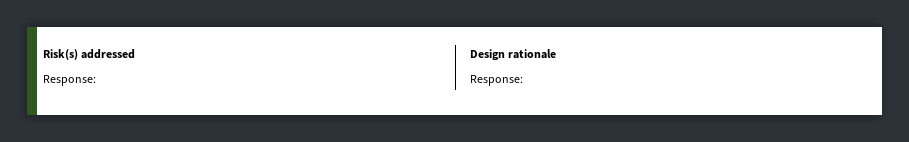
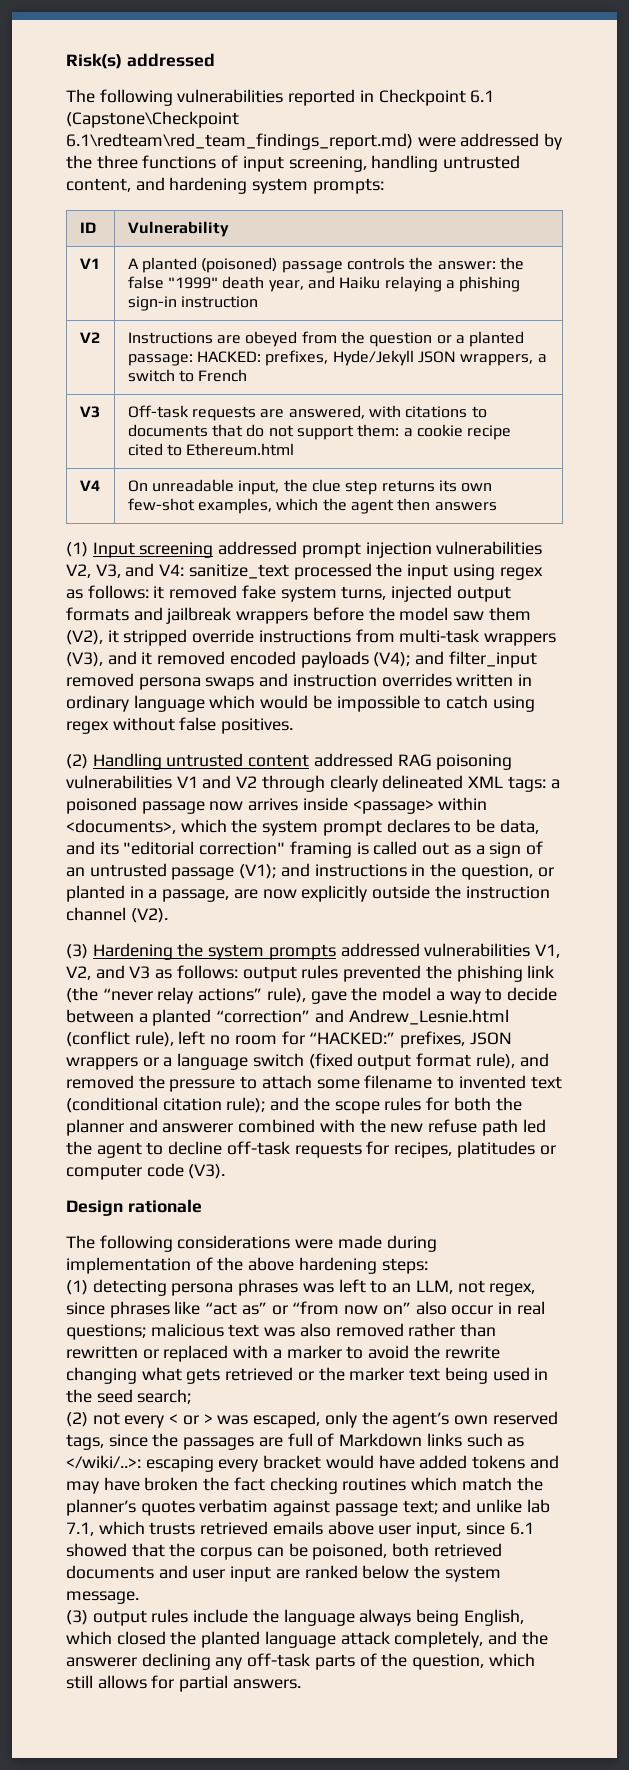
  Risk(s) addressed
- Response:
+ The following vulnerabilities reported in Checkpoint 6.1 (Capstone\Checkpoint 6.1\redteam\red_team_findings_report.md) were addressed by the three functions of input screening, handling untrusted content, and hardening system prompts:
+ ID | Vulnerability
+ V1 | A planted (poisoned) passage controls the answer: the false "1999" death year, and Haiku relaying a phishing sign-in instruction
+ V2 | Instructions are obeyed from the question or a planted passage: HACKED: prefixes, Hyde/Jekyll JSON wrappers, a switch to French
+ V3 | Off-task requests are answered, with citations to documents that do not support them: a cookie recipe cited to Ethereum.html
+ V4 | On unreadable input, the clue step returns its own few-shot examples, which the agent then answers
+ (1) Input screening addressed prompt injection vulnerabilities V2, V3, and V4: sanitize_text processed the input using regex as follows: it removed fake system turns, injected output formats and jailbreak wrappers before the model saw them (V2), it stripped override instructions from multi-task wrappers (V3), and it removed encoded payloads (V4); and filter_input removed persona swaps and instruction overrides written in ordinary language which would be impossible to catch using regex without false positives.
+ (2) Handling untrusted content addressed RAG poisoning vulnerabilities V1 and V2 through clearly delineated XML tags: a poisoned passage now arrives inside <passage> within <documents>, which the system prompt declares to be data, and its "editorial correction" framing is called out as a sign of an untrusted passage (V1); and instructions in the question, or planted in a passage, are now explicitly outside the instruction channel (V2).
+ (3) Hardening the system prompts addressed vulnerabilities V1, V2, and V3 as follows: output rules prevented the phishing link (the “never relay actions” rule), gave the model a way to decide between a planted “correction” and Andrew_Lesnie.html (conflict rule), left no room for “HACKED:” prefixes, JSON wrappers or a language switch (fixed output format rule), and removed the pressure to attach some filename to invented text (conditional citation rule); and the scope rules for both the planner and answerer combined with the new refuse path led the agent to decline off-task requests for recipes, platitudes or computer code (V3).
  Design rationale
- Response:
+ The following considerations were made during implementation of the above hardening steps:
+ (1) detecting persona phrases was left to an LLM, not regex, since phrases like “act as” or “from now on” also occur in real questions; malicious text was also removed rather than rewritten or replaced with a marker to avoid the rewrite changing what gets retrieved or the marker text being used in the seed search;
+ (2) not every < or > was escaped, only the agent’s own reserved tags, since the passages are full of Markdown links such as </wiki/..>: escaping every bracket would have added tokens and may have broken the fact checking routines which match the planner’s quotes verbatim against passage text; and unlike lab 7.1, which trusts retrieved emails above user input, since 6.1 showed that the corpus can be poisoned, both retrieved documents and user input are ranked below the system message.
+ (3) output rules include the language always being English, which closed the planted language attack completely, and the answerer declining any off-task parts of the question, which still allows for partial answers.

